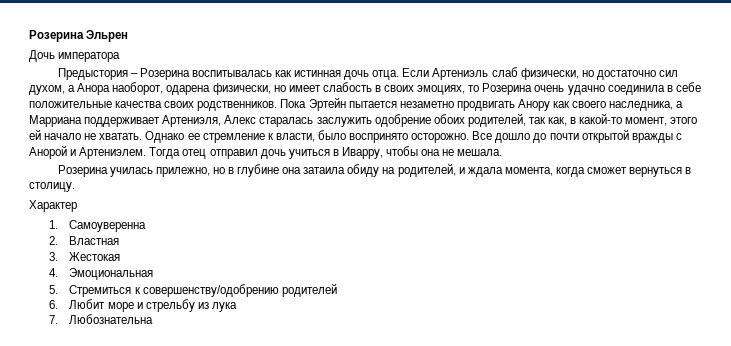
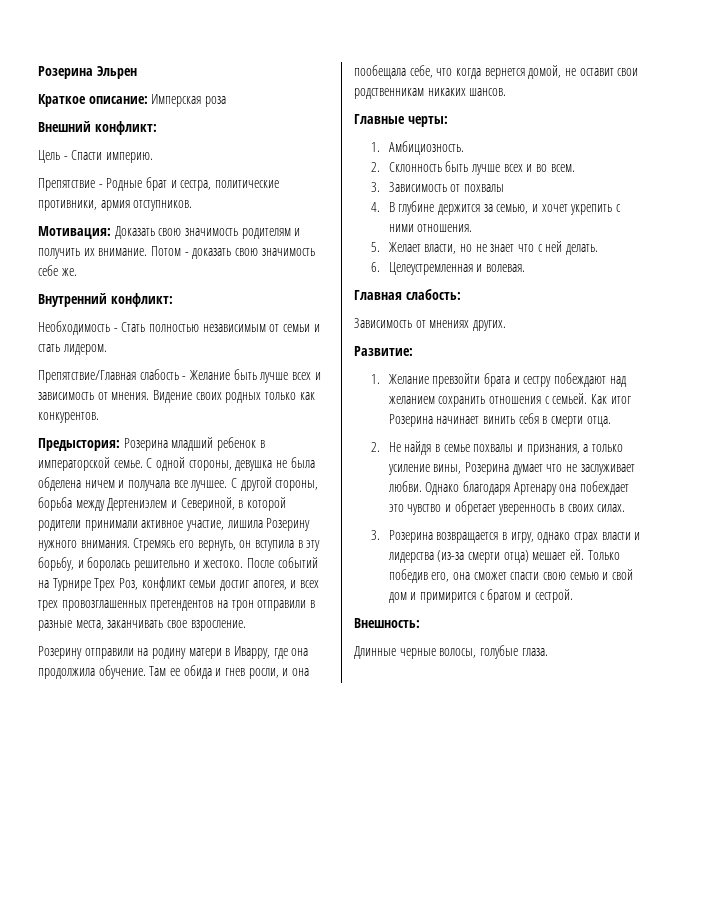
- Дочь императора
- Предыстория – Розерина воспитывалась как истинная дочь отца. Если Артениэль слаб физически, но достаточно сил духом, а Анора наоборот, одарена физически, но имеет слабость в своих эмоциях, то Розерина очень удачно соединила в себе положительные качества своих родственников. Пока Эртейн пытается незаметно продвигать Анору как своего наследника, а Марриана поддерживает Артениэля, Алекс старалась заслужить одобрение обоих родителей, так как, в какой-то момент, этого ей начало не хватать. Однако ее стремление к власти, было воспринято осторожно. Все дошло до почти открытой вражды с Анорой и Артениэлем. Тогда отец отправил дочь учиться в Иварру, чтобы она не мешала.
- Розерина училась прилежно, но в глубине она затаила обиду на родителей, и ждала момента, когда сможет вернуться в столицу.
- Характер
- 1. Самоуверенна
- 2. Властная
- 3. Жестокая
- 4. Эмоциональная
- 5. Стремиться к совершенству/одобрению родителей
- 6. Любит море и стрельбу из лука
- 7. Любознательна
+ Краткое описание: Имперская роза
+ Внешний конфликт:
+ Цель - Спасти империю.
+ Препятствие - Родные брат и сестра, политические противники, армия отступников.
+ Мотивация: Доказать свою значимость родителям и получить их внимание. Потом - доказать свою значимость себе же.
+ Внутренний конфликт:
+ Необходимость - Стать полностью независимым от семьи и стать лидером.
+ Препятствие/Главная слабость - Желание быть лучше всех и зависимость от мнения. Видение своих родных только как конкурентов.
+ Предыстория: Розерина младший ребенок в императорской семье. С одной стороны, девушка не была обделена ничем и получала все лучшее. С другой стороны, борьба между Дертениэлем и Севериной, в которой родители принимали активное участие, лишила Розерину нужного внимания. Стремясь его вернуть, он вступила в эту борьбу, и боролась решительно и жестоко. После событий на Турнире Трех Роз, конфликт семьи достиг апогея, и всех трех провозглашенных претендентов на трон отправили в разные места, заканчивать свое взросление.
+ Розерину отправили на родину матери в Иварру, где она продолжила обучение. Там ее обида и гнев росли, и она пообещала себе, что когда вернется домой, не оставит свои родственникам никаких шансов.
+ Главные черты:
+ 1. Амбициозность.
+ 2. Склонность быть лучше всех и во всем.
+ 3. Зависимость от похвалы
+ 4. В глубине держится за семью, и хочет укрепить с ними отношения.
+ 5. Желает власти, но не знает что с ней делать.
+ 6. Целеустремленная и волевая.
+ Главная слабость:
+ Зависимость от мнениях других.
+ Развитие:
+ 1. Желание превзойти брата и сестру побеждают над желанием сохранить отношения с семьей. Как итог Розерина начинает винить себя в смерти отца.
+ 2. Не найдя в семье похвалы и признания, а только усиление вины, Розерина думает что не заслуживает любви. Однако благодаря Артенару она побеждает это чувство и обретает уверенность в своих силах.
+ 3. Розерина возвращается в игру, однако страх власти и лидерства (из-за смерти отца) мешает ей. Только победив его, она сможет спасти свою семью и свой дом и примирится с братом и сестрой.
+ Внешность:
+ Длинные черные волосы, голубые глаза.

